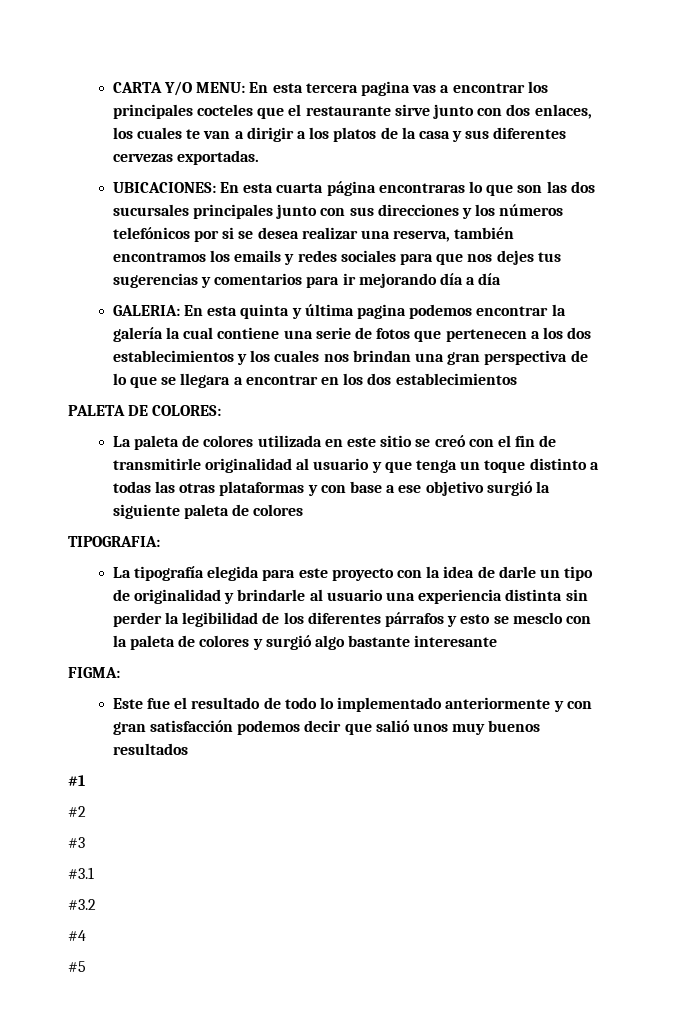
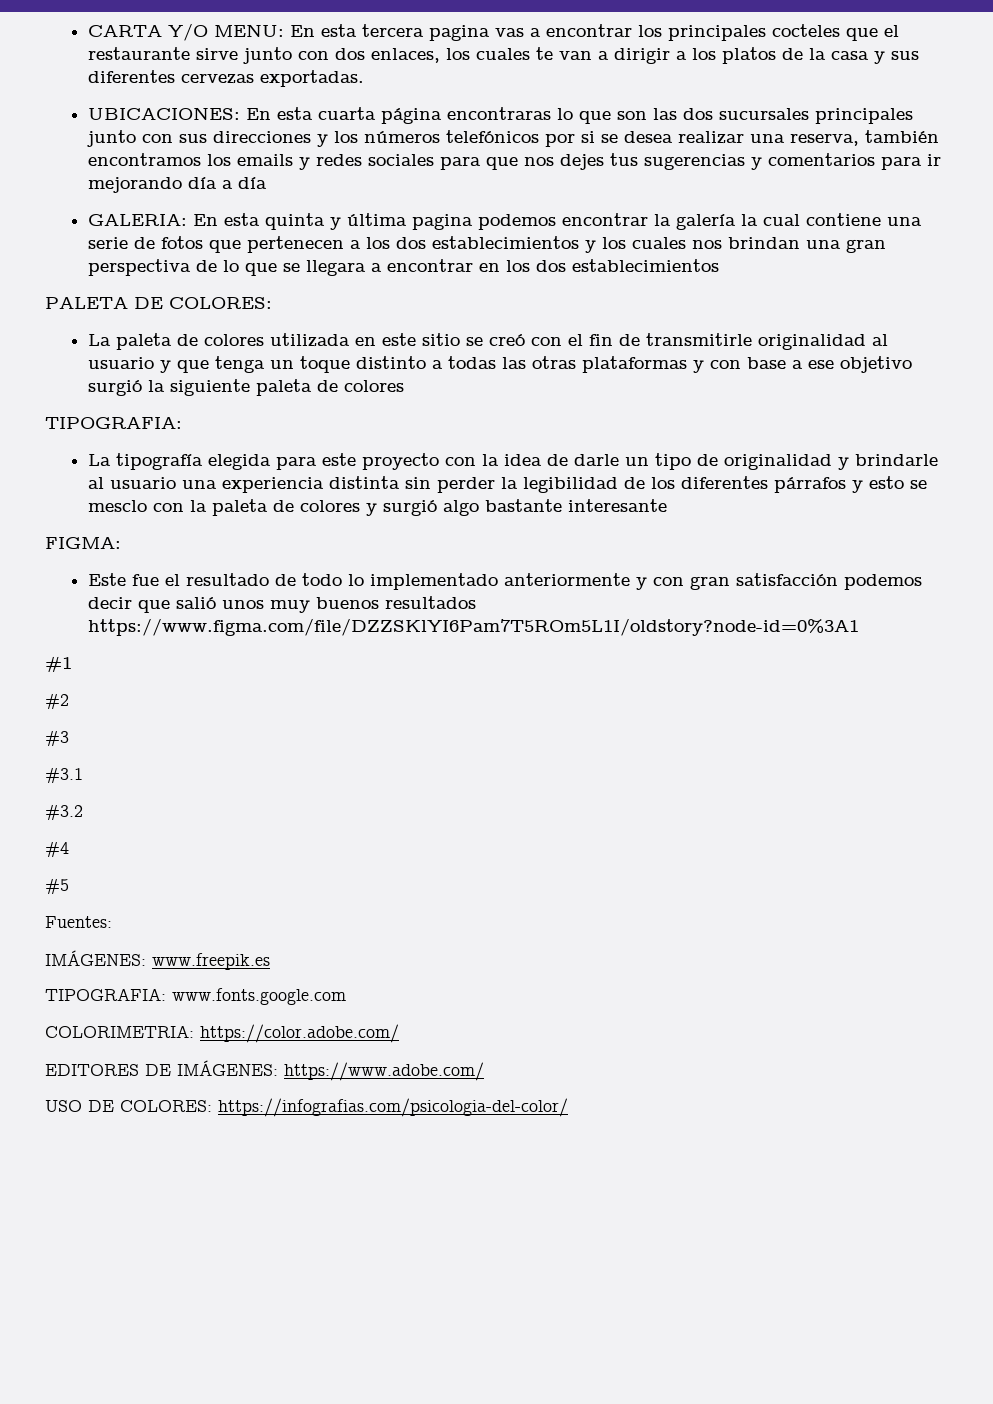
- Este fue el resultado de todo lo implementado anteriormente y con gran satisfacción podemos decir que salió unos muy buenos resultados
+ Este fue el resultado de todo lo implementado anteriormente y con gran satisfacción podemos decir que salió unos muy buenos resultados https://www.figma.com/file/DZZSKlYI6Pam7T5ROm5L1I/oldstory?node-id=0%3A1
+ Fuentes:
+ IMÁGENES: www.freepik.es
+ TIPOGRAFIA: www.fonts.google.com
+ COLORIMETRIA: https://color.adobe.com/
+ EDITORES DE IMÁGENES: https://www.adobe.com/
+ USO DE COLORES: https://infografias.com/psicologia-del-color/

